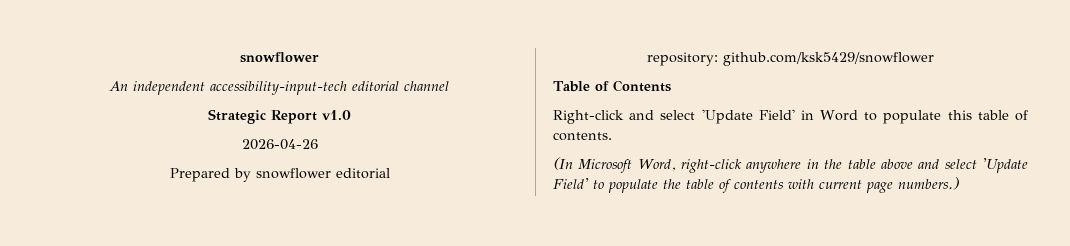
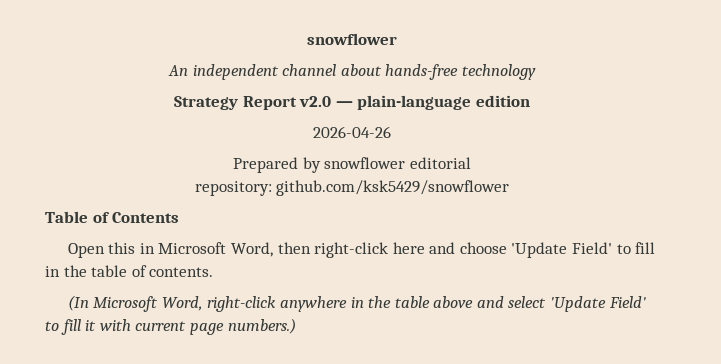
- An independent accessibility-input-tech editorial channel
- Strategic Report v1.0
+ An independent channel about hands-free technology
+ Strategy Report v2.0 — plain-language edition
- Right-click and select 'Update Field' in Word to populate this table of contents.
+ Open this in Microsoft Word, then right-click here and choose 'Update Field' to fill in the table of contents.
- (In Microsoft Word, right-click anywhere in the table above and select 'Update Field' to populate the table of contents with current page numbers.)
+ (In Microsoft Word, right-click anywhere in the table above and select 'Update Field' to fill it with current page numbers.)

